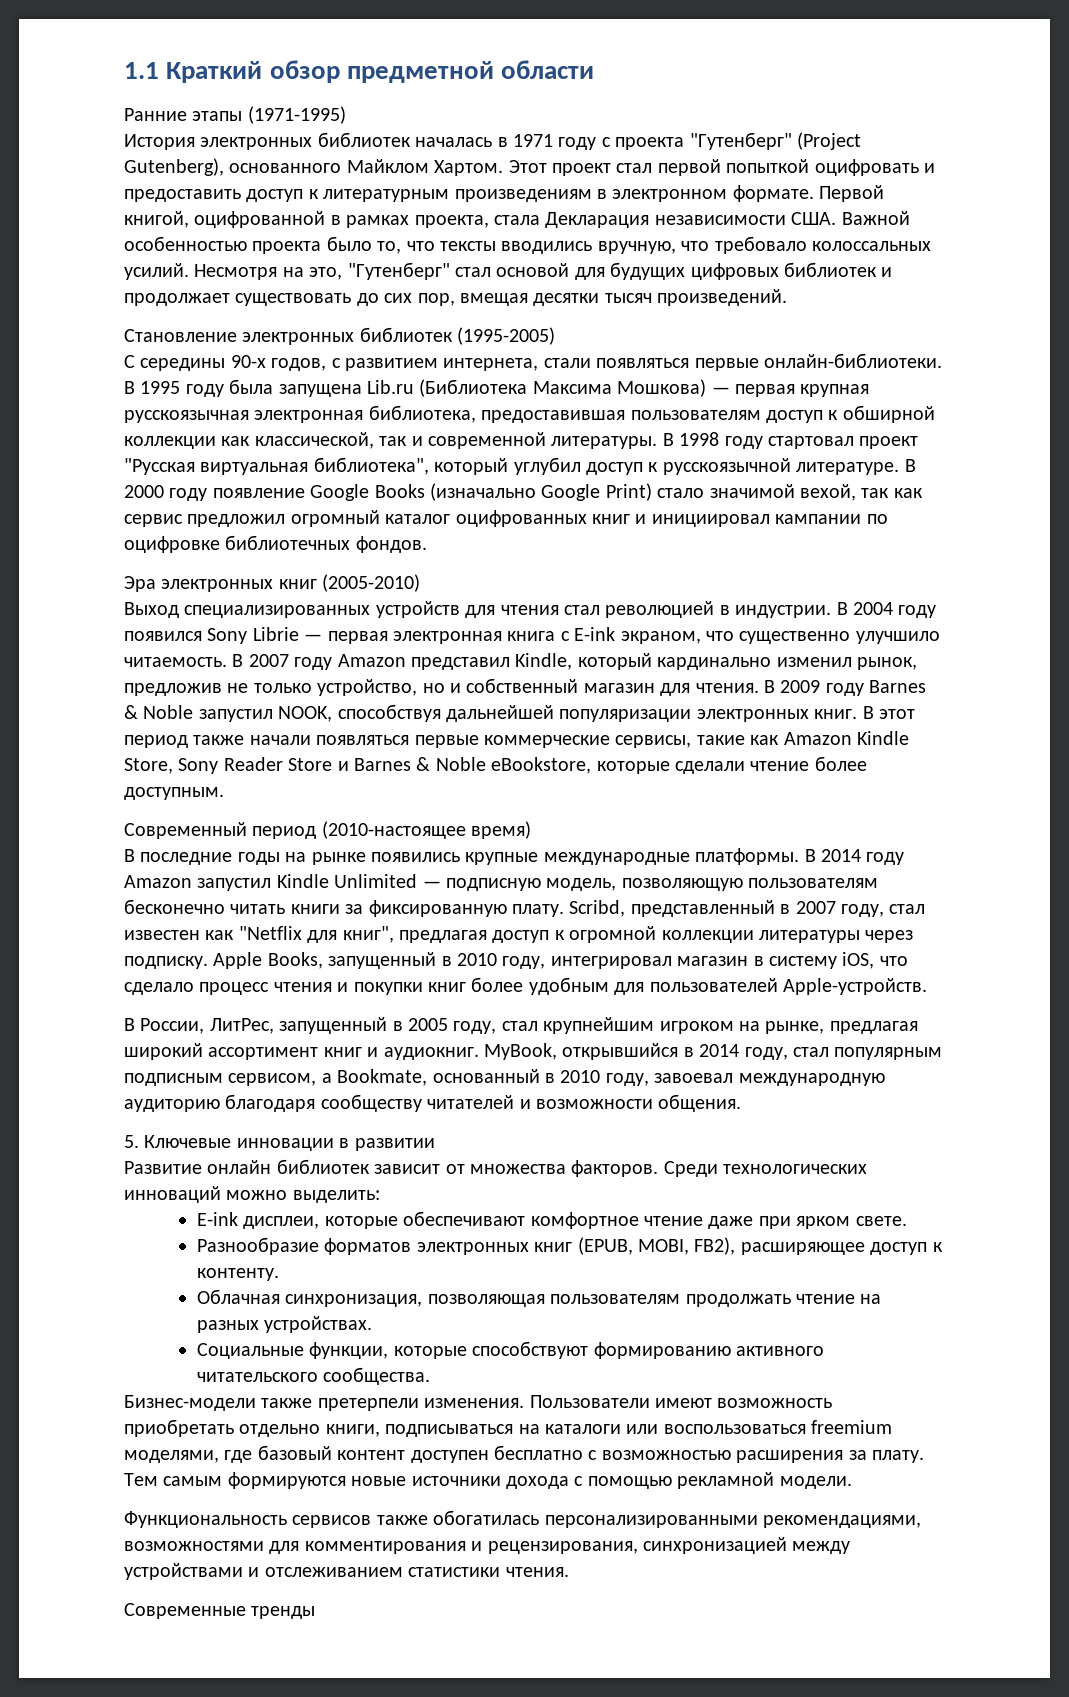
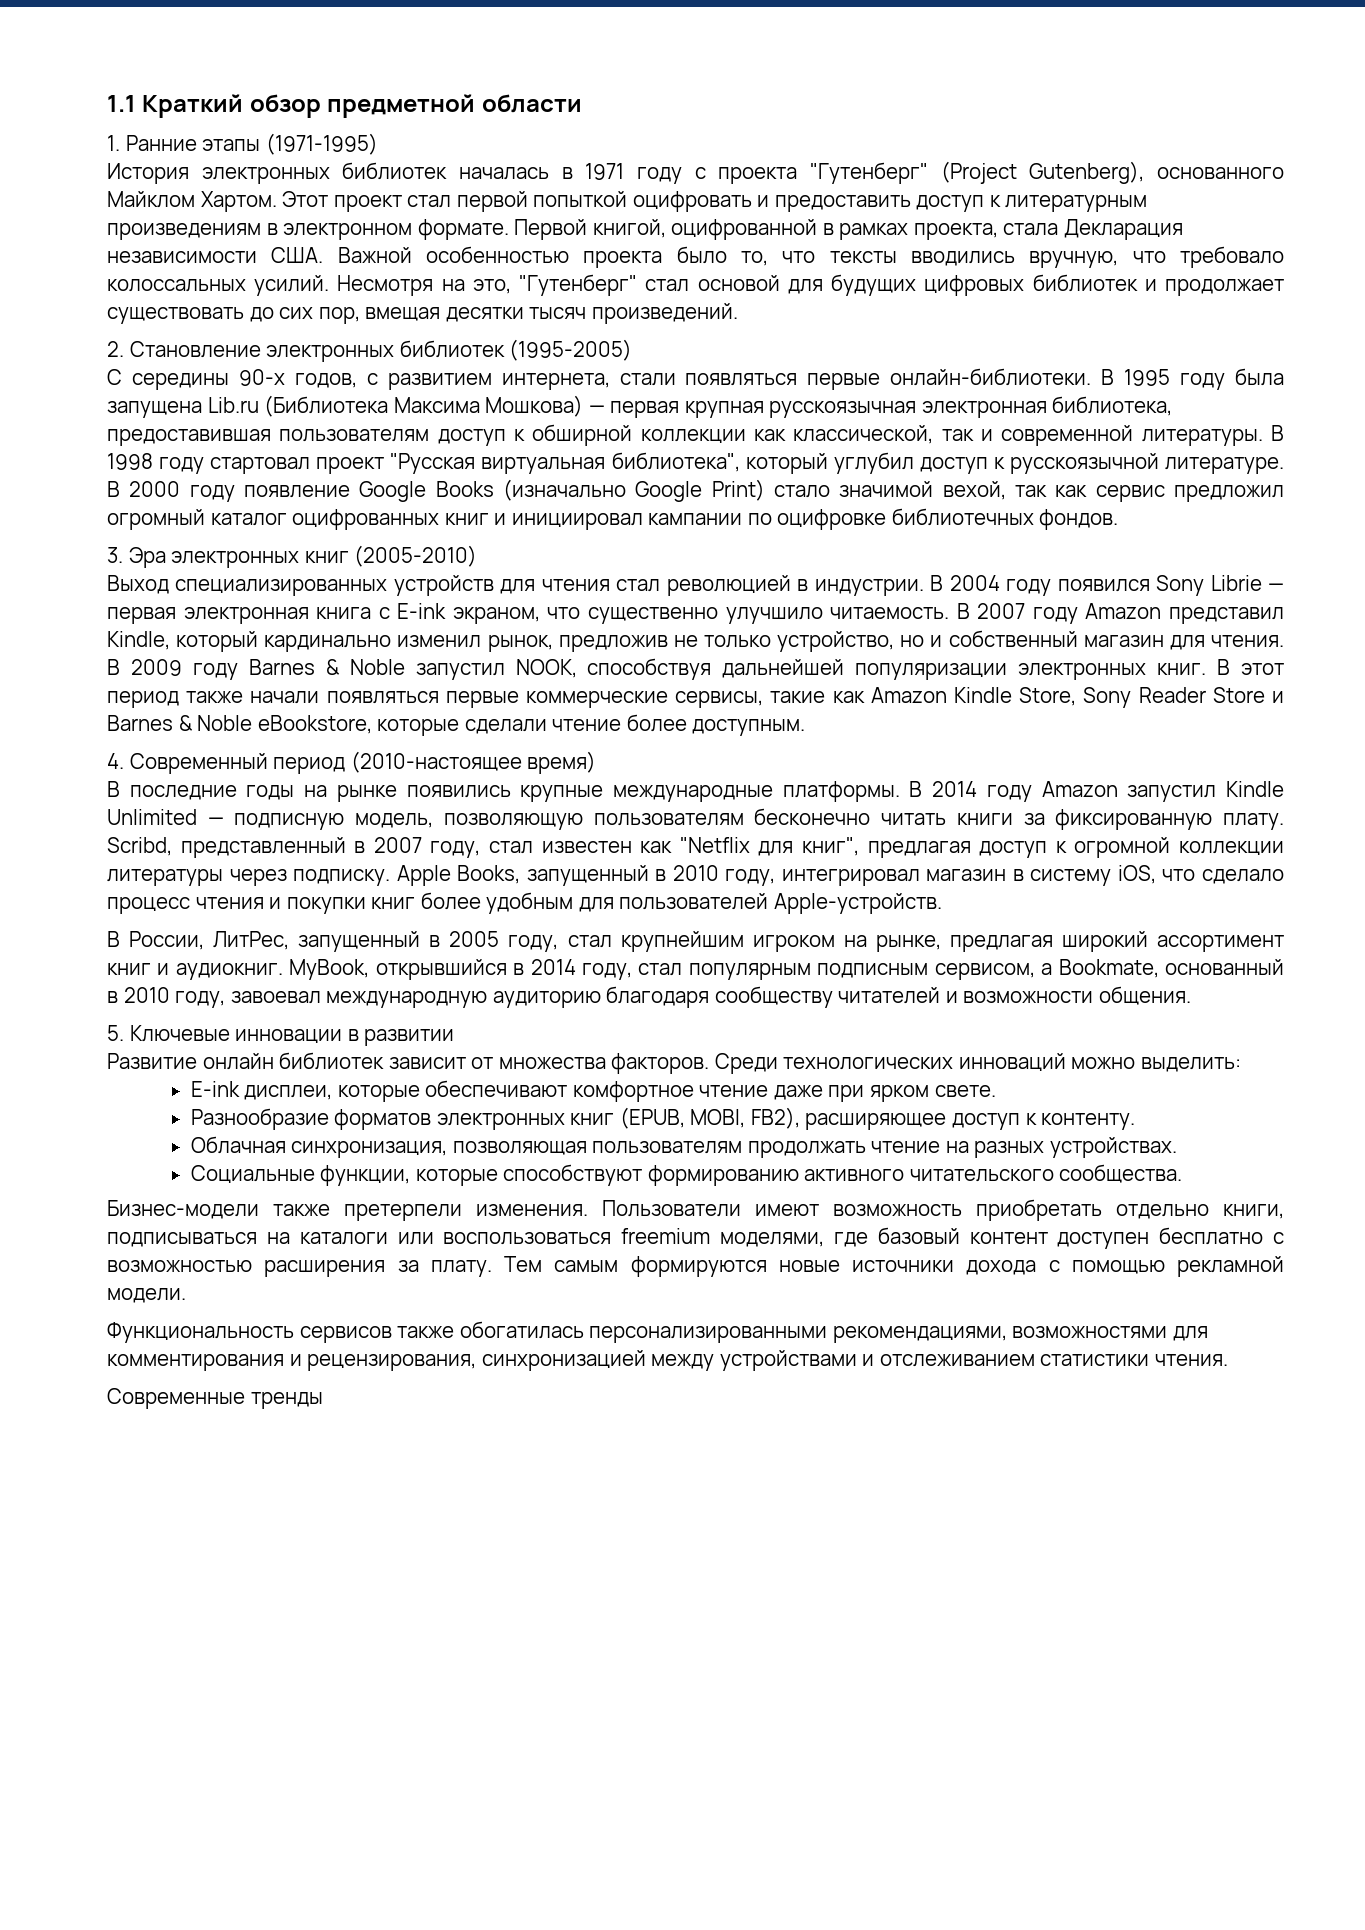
- Ранние этапы (1971-1995)
+ 1. Ранние этапы (1971-1995)
- Становление электронных библиотек (1995-2005)
+ 2. Становление электронных библиотек (1995-2005)
- Эра электронных книг (2005-2010)
+ 3. Эра электронных книг (2005-2010)
- Современный период (2010-настоящее время)
+ 4. Современный период (2010-настоящее время)

